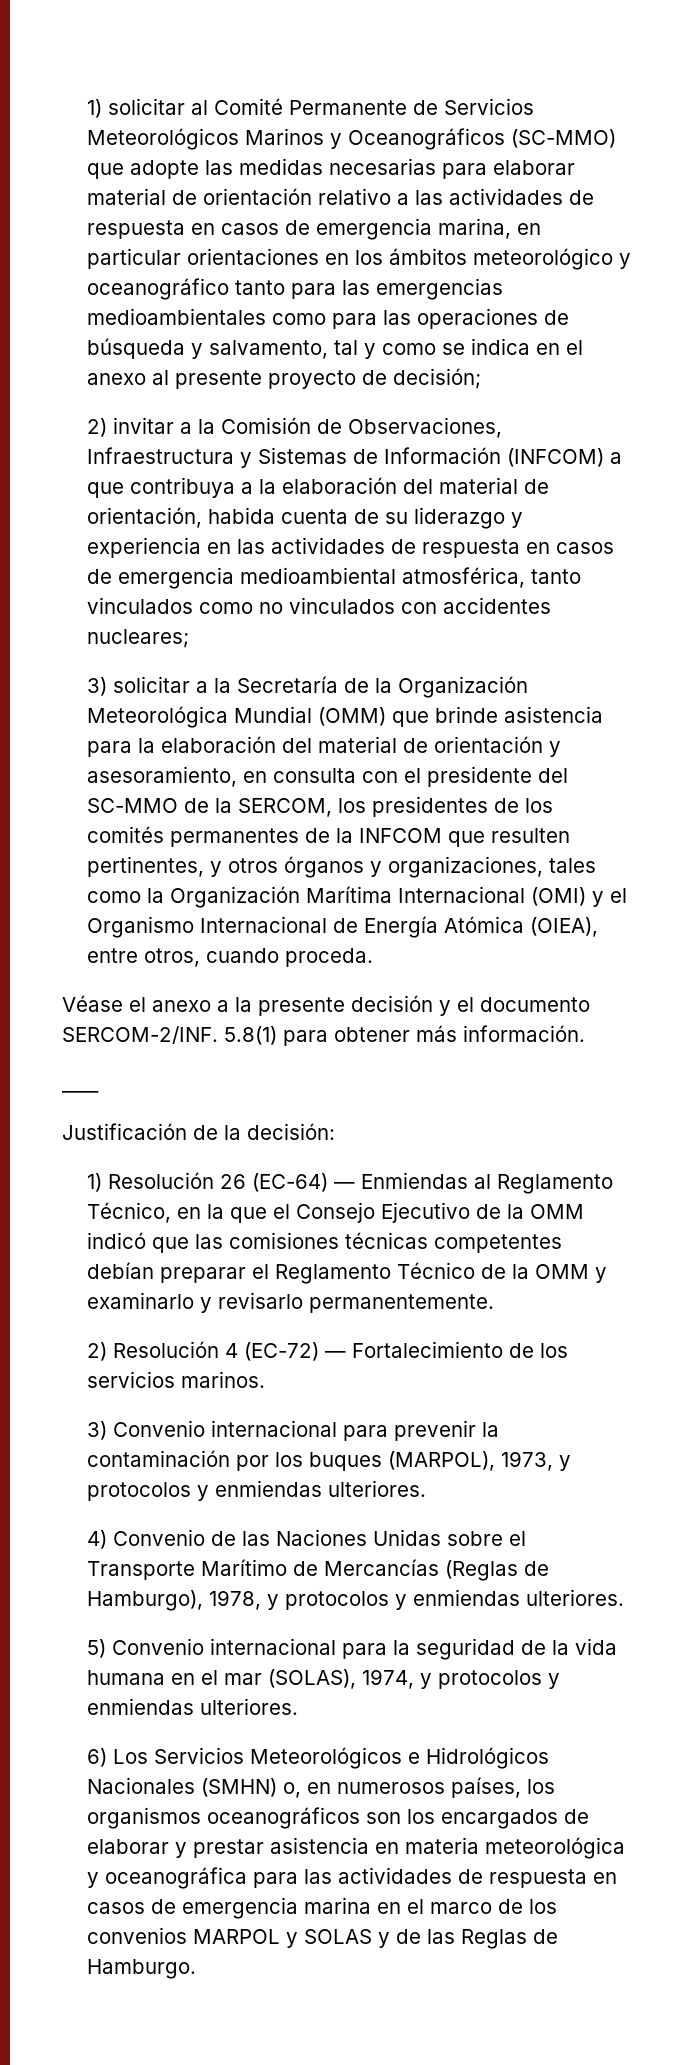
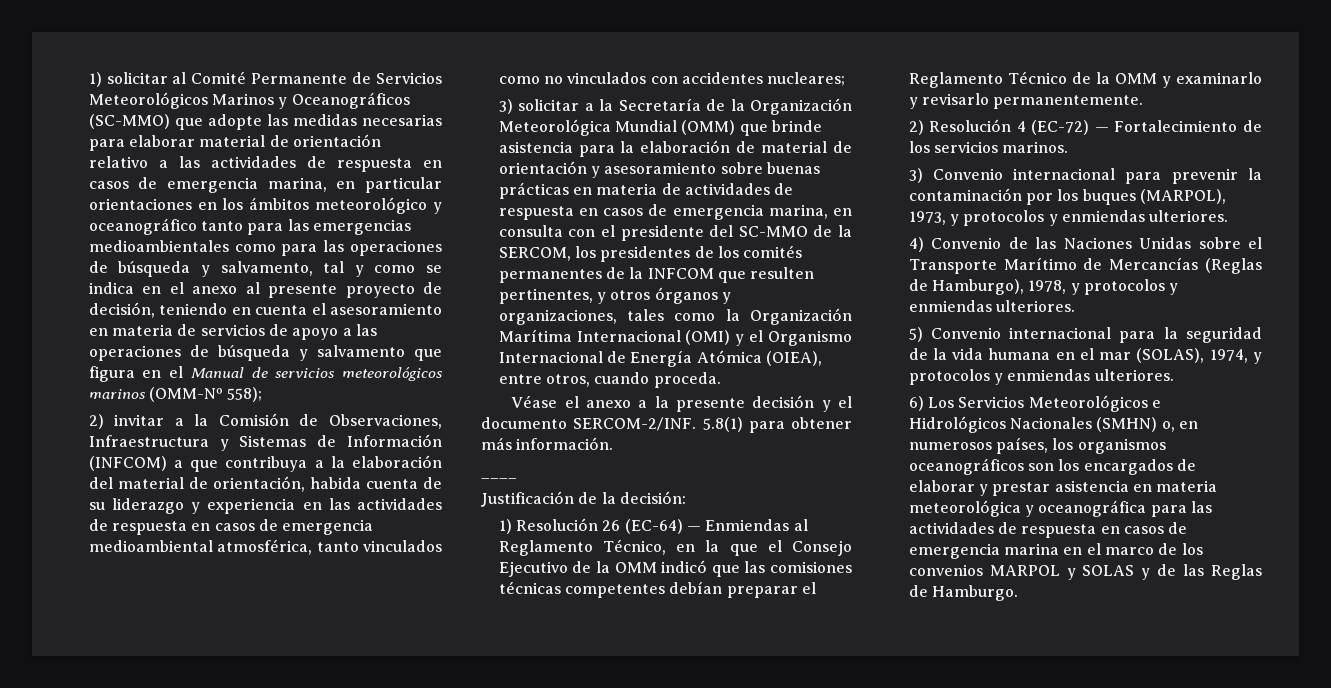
- 1) solicitar al Comité Permanente de Servicios Meteorológicos Marinos y Oceanográficos (SC-MMO) que adopte las medidas necesarias para elaborar material de orientación relativo a las actividades de respuesta en casos de emergencia marina, en particular orientaciones en los ámbitos meteorológico y oceanográfico tanto para las emergencias medioambientales como para las operaciones de búsqueda y salvamento, tal y como se indica en el anexo al presente proyecto de decisión;
+ 1) solicitar al Comité Permanente de Servicios Meteorológicos Marinos y Oceanográficos (SC-MMO) que adopte las medidas necesarias para elaborar material de orientación relativo a las actividades de respuesta en casos de emergencia marina, en particular orientaciones en los ámbitos meteorológico y oceanográfico tanto para las emergencias medioambientales como para las operaciones de búsqueda y salvamento, tal y como se indica en el anexo al presente proyecto de decisión, teniendo en cuenta el asesoramiento en materia de servicios de apoyo a las operaciones de búsqueda y salvamento que figura en el Manual de servicios meteorológicos marinos (OMM-Nº 558);
- 3) solicitar a la Secretaría de la Organización Meteorológica Mundial (OMM) que brinde asistencia para la elaboración del material de orientación y asesoramiento, en consulta con el presidente del SC-MMO de la SERCOM, los presidentes de los comités permanentes de la INFCOM que resulten pertinentes, y otros órganos y organizaciones, tales como la Organización Marítima Internacional (OMI) y el Organismo Internacional de Energía Atómica (OIEA), entre otros, cuando proceda.
+ 3) solicitar a la Secretaría de la Organización Meteorológica Mundial (OMM) que brinde asistencia para la elaboración de material de orientación y asesoramiento sobre buenas prácticas en materia de actividades de respuesta en casos de emergencia marina, en consulta con el presidente del SC-MMO de la SERCOM, los presidentes de los comités permanentes de la INFCOM que resulten pertinentes, y otros órganos y organizaciones, tales como la Organización Marítima Internacional (OMI) y el Organismo Internacional de Energía Atómica (OIEA), entre otros, cuando proceda.

